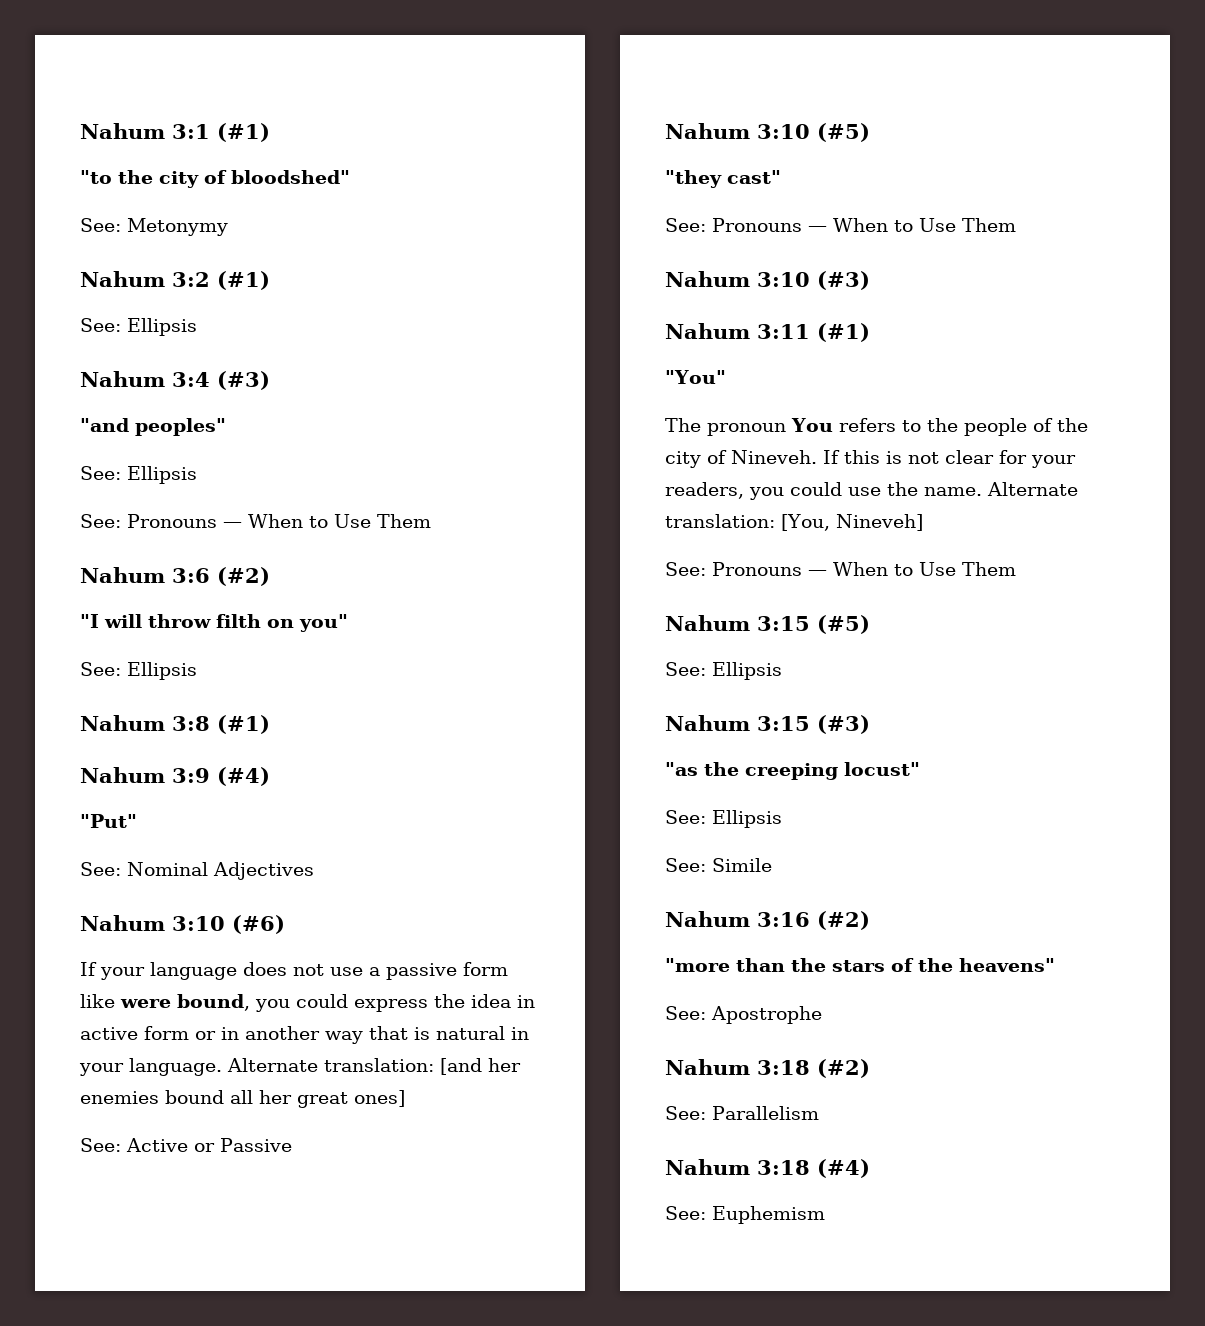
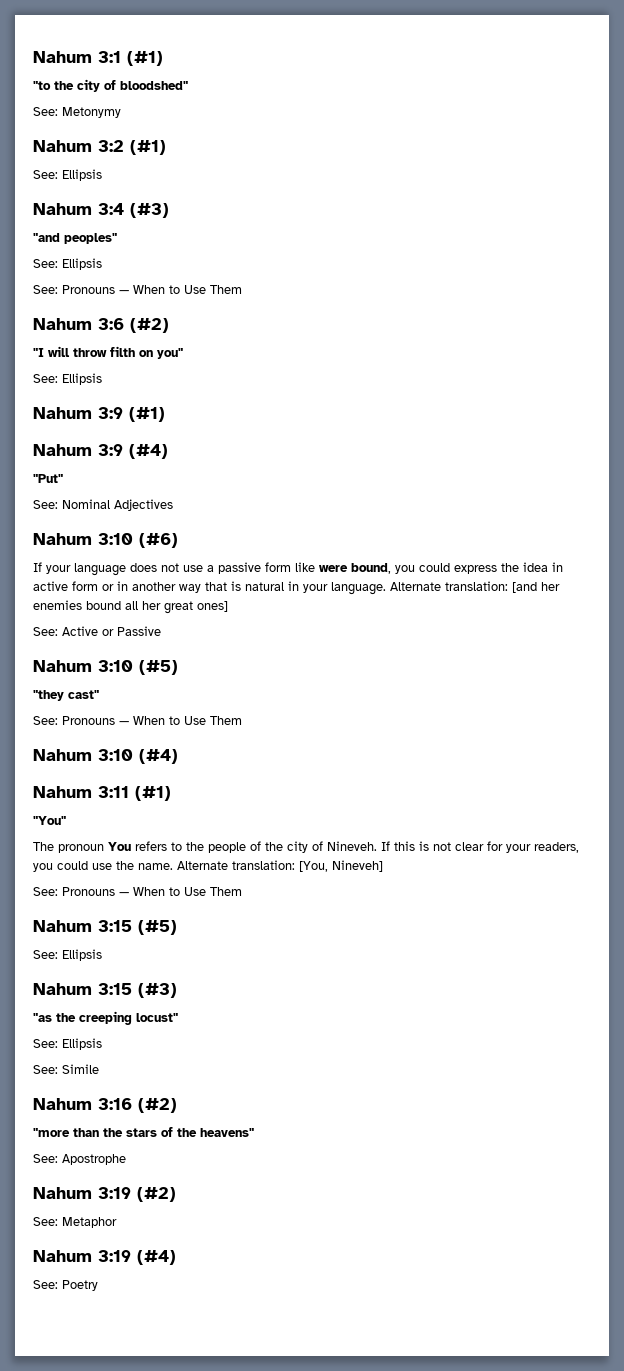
- Nahum 3:8 (#1)
+ Nahum 3:9 (#1)
- Nahum 3:10 (#3)
+ Nahum 3:10 (#4)
- Nahum 3:18 (#2)
+ Nahum 3:19 (#2)
- See: Parallelism
- Nahum 3:18 (#4)
+ See: Metaphor
+ Nahum 3:19 (#4)
- See: Euphemism
+ See: Poetry

